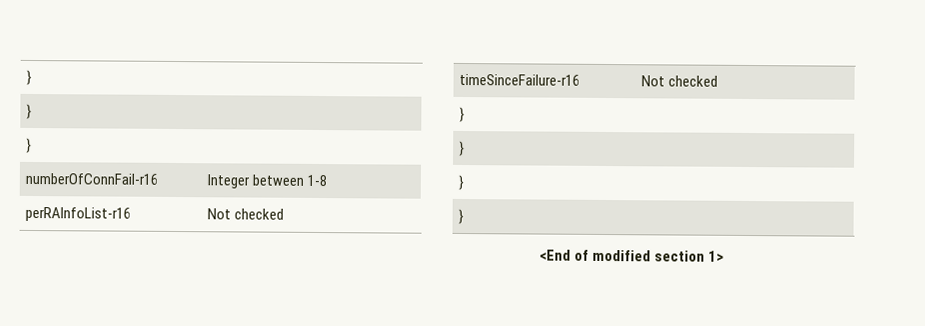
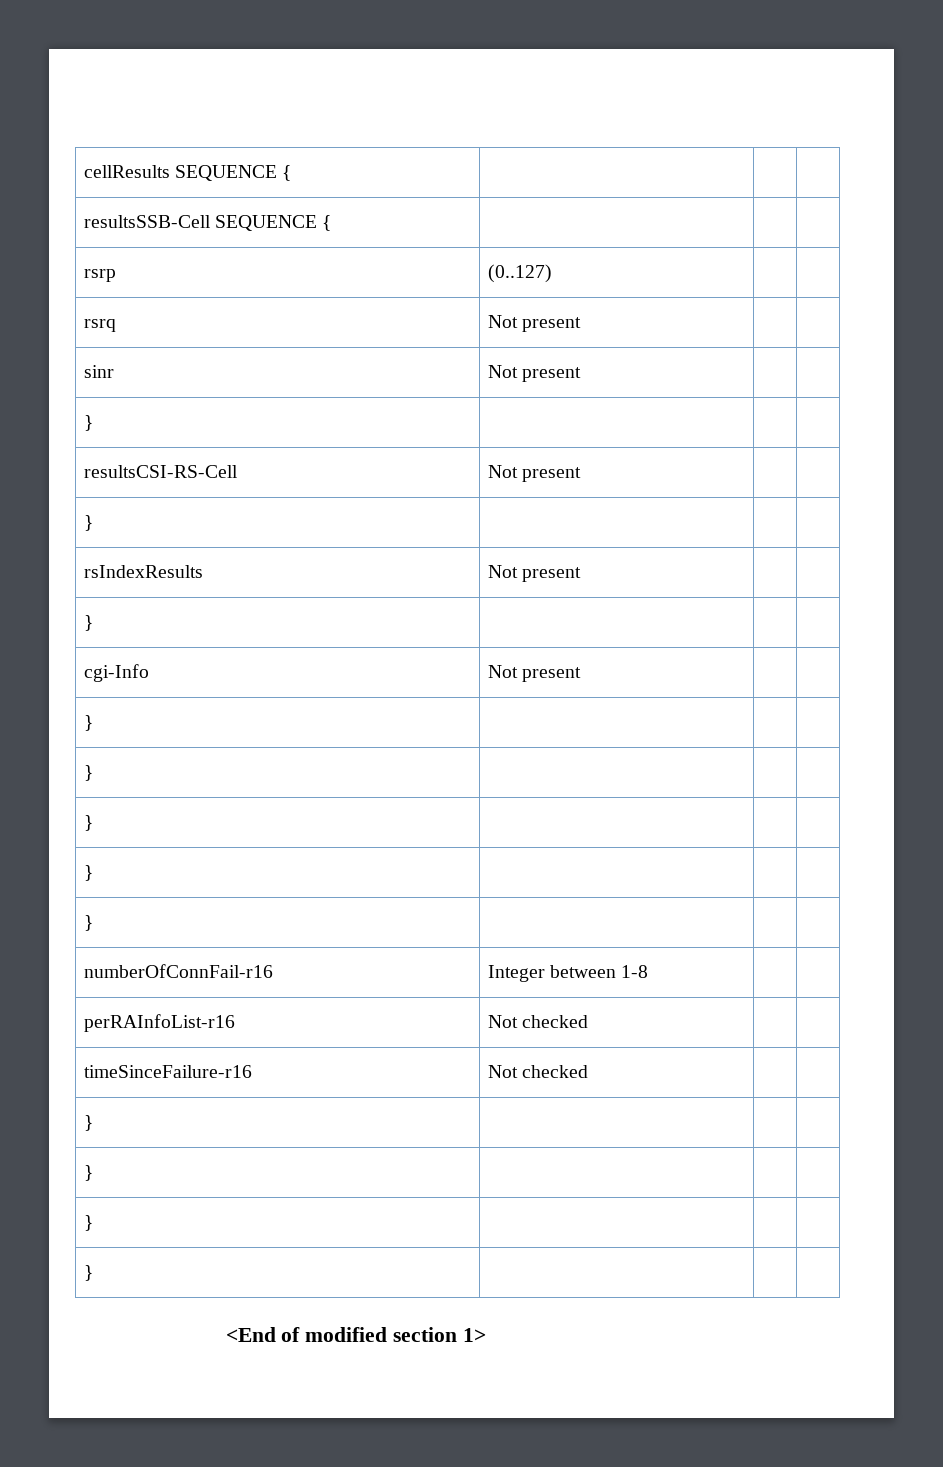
+ cellResults SEQUENCE { | | |
+ resultsSSB-Cell SEQUENCE { | | |
+ rsrp | (0..127) | |
+ rsrq | Not present | |
+ sinr | Not present | |
+ } | | |
+ resultsCSI-RS-Cell | Not present | |
+ } | | |
+ rsIndexResults | Not present | |
+ } | | |
+ cgi-Info | Not present | |
+ } | | |
+ } | | |

